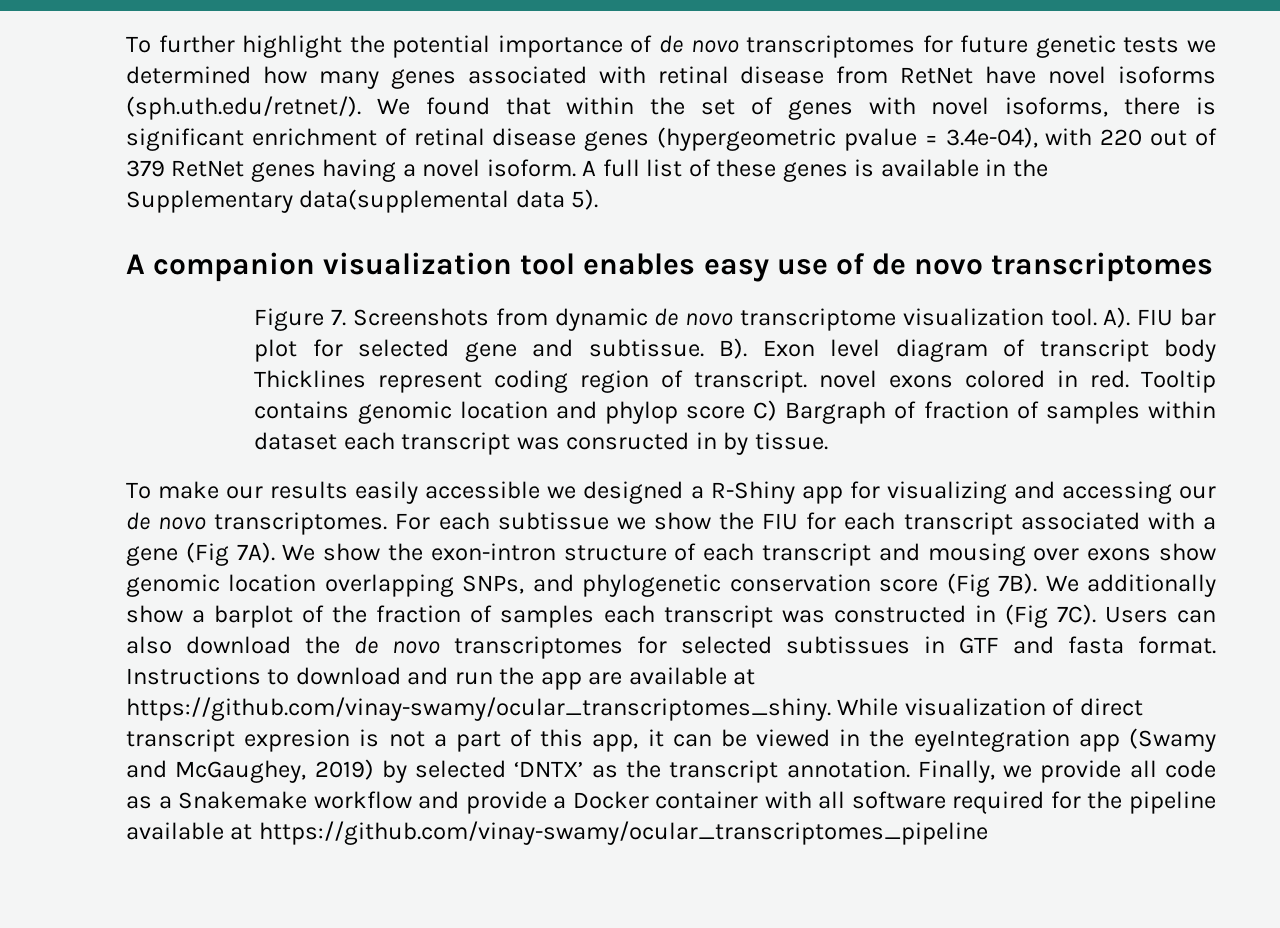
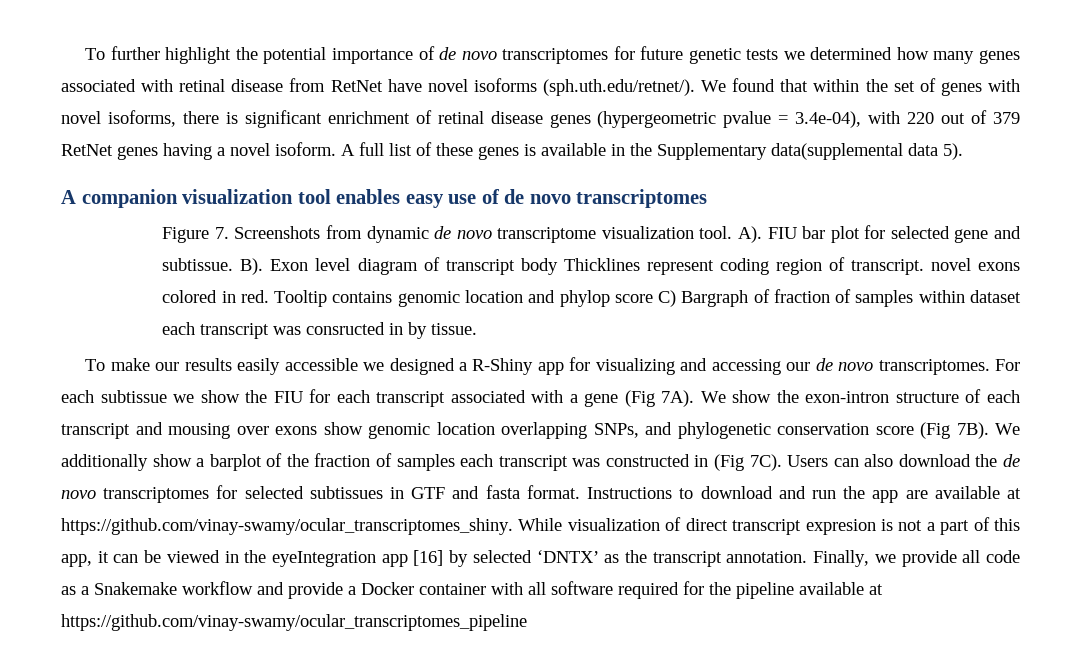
- Instructions to download and run the app are available at https://github.com/vinay-swamy/ocular_transcriptomes_shiny. While visualization of direct transcript expresion is not a part of this app, it can be viewed in the eyeIntegration app (Swamy and McGaughey, 2019) by selected ‘DNTX’ as the transcript annotation.
+ Instructions to download and run the app are available at https://github.com/vinay-swamy/ocular_transcriptomes_shiny. While visualization of direct transcript expresion is not a part of this app, it can be viewed in the eyeIntegration app [16] by selected ‘DNTX’ as the transcript annotation.

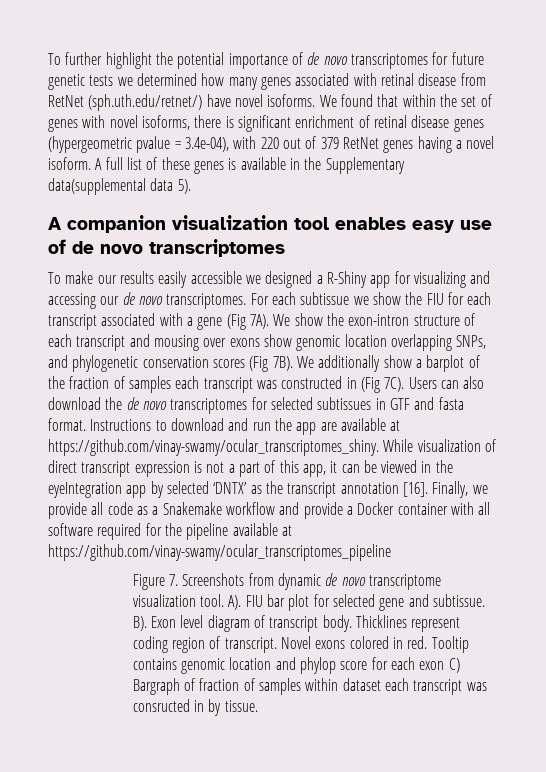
- To further highlight the potential importance of de novo transcriptomes for future genetic tests we determined how many genes associated with retinal disease from RetNet have novel isoforms (sph.uth.edu/retnet/). We found that within the set of genes with novel isoforms, there is significant enrichment of retinal disease genes (hypergeometric pvalue = 3.4e-04), with 220 out of 379 RetNet genes having a novel isoform.
+ To further highlight the potential importance of de novo transcriptomes for future genetic tests we determined how many genes associated with retinal disease from RetNet (sph.uth.edu/retnet/) have novel isoforms. We found that within the set of genes with novel isoforms, there is significant enrichment of retinal disease genes (hypergeometric pvalue = 3.4e-04), with 220 out of 379 RetNet genes having a novel isoform.
- Figure 7. Screenshots from dynamic de novo transcriptome visualization tool. A). FIU bar plot for selected gene and subtissue. B). Exon level diagram of transcript body Thicklines represent coding region of transcript. novel exons colored in red. Tooltip contains genomic location and phylop score C) Bargraph of fraction of samples within dataset each transcript was consructed in by tissue.
- We show the exon-intron structure of each transcript and mousing over exons show genomic location overlapping SNPs, and phylogenetic conservation score (Fig 7B).
+ We show the exon-intron structure of each transcript and mousing over exons show genomic location overlapping SNPs, and phylogenetic conservation scores (Fig 7B).
- Instructions to download and run the app are available at https://github.com/vinay-swamy/ocular_transcriptomes_shiny. While visualization of direct transcript expresion is not a part of this app, it can be viewed in the eyeIntegration app [16] by selected ‘DNTX’ as the transcript annotation.
+ Instructions to download and run the app are available at https://github.com/vinay-swamy/ocular_transcriptomes_shiny. While visualization of direct transcript expression is not a part of this app, it can be viewed in the eyeIntegration app by selected ‘DNTX’ as the transcript annotation [16].
+ Figure 7. Screenshots from dynamic de novo transcriptome visualization tool. A). FIU bar plot for selected gene and subtissue. B). Exon level diagram of transcript body. Thicklines represent coding region of transcript. Novel exons colored in red. Tooltip contains genomic location and phylop score for each exon C) Bargraph of fraction of samples within dataset each transcript was consructed in by tissue.

